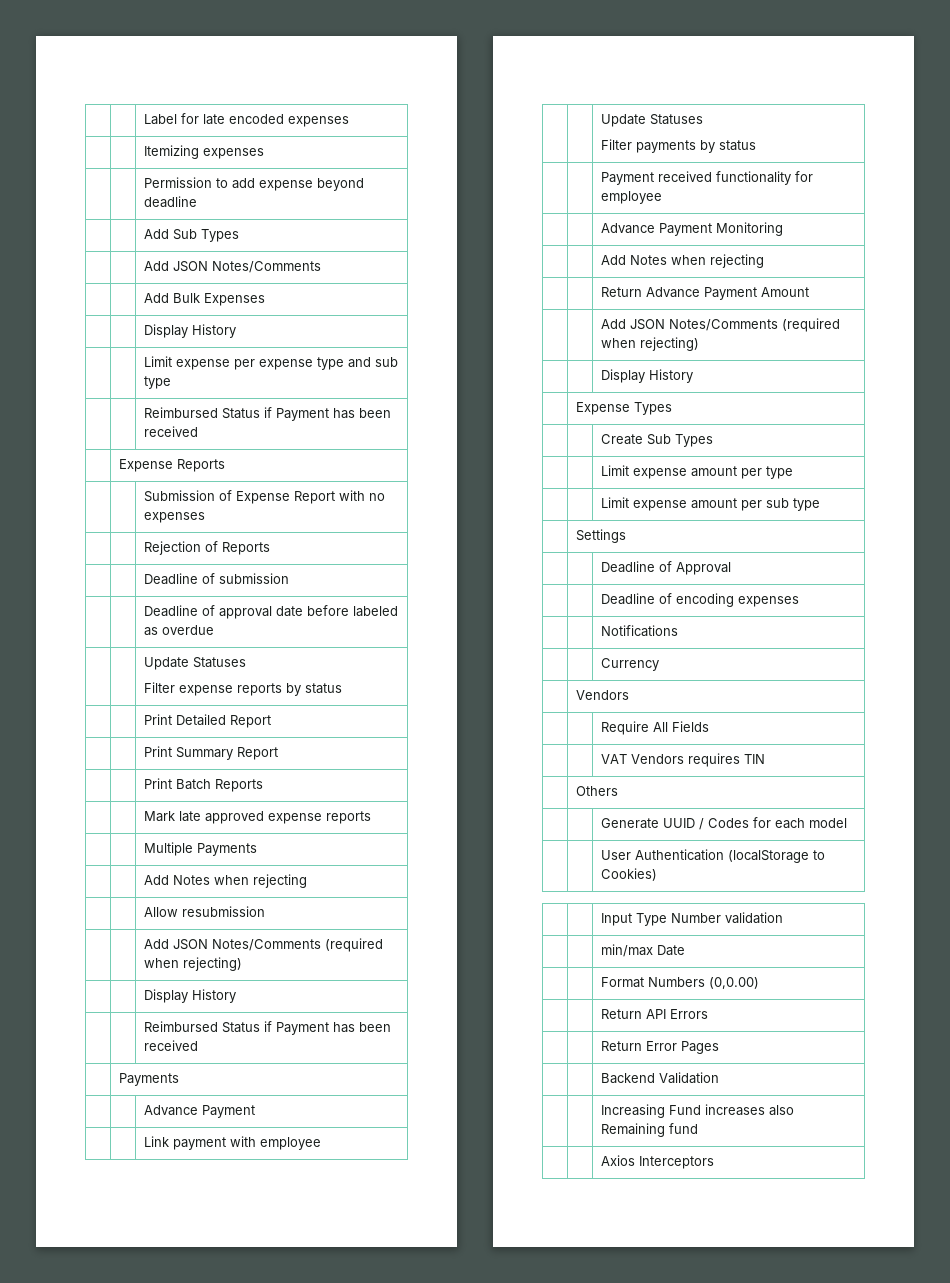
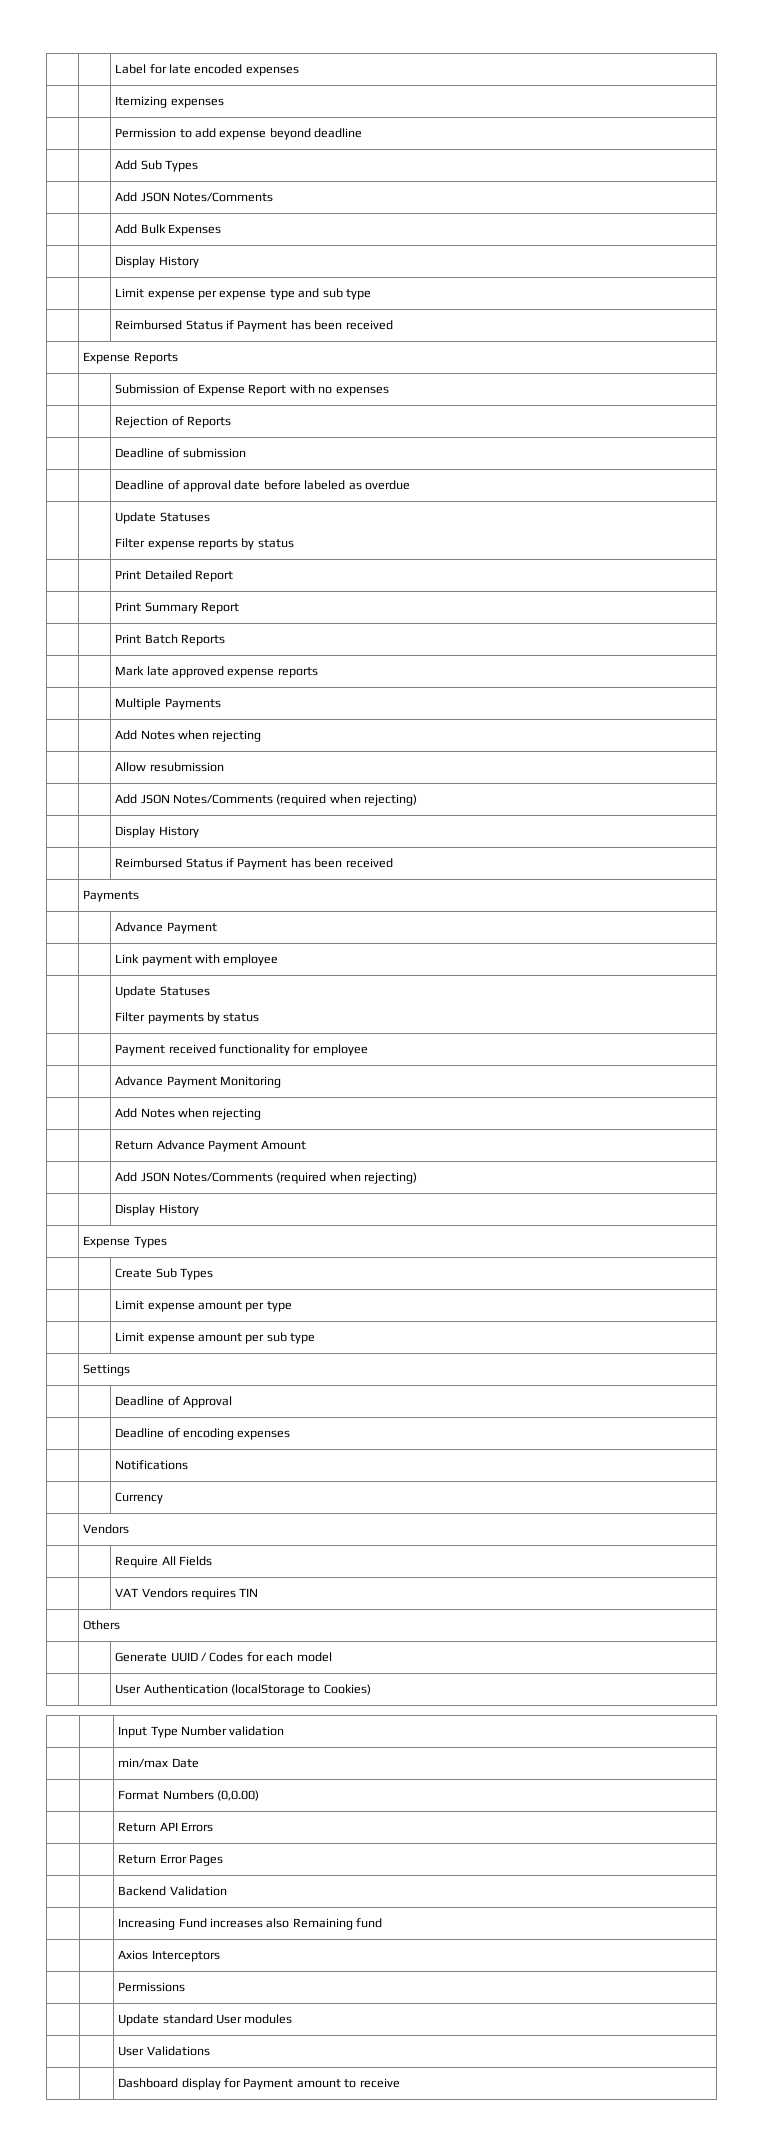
+ | | Permissions
+ | | Update standard User modules
+ | | User Validations
+ | | Dashboard display for Payment amount to receive

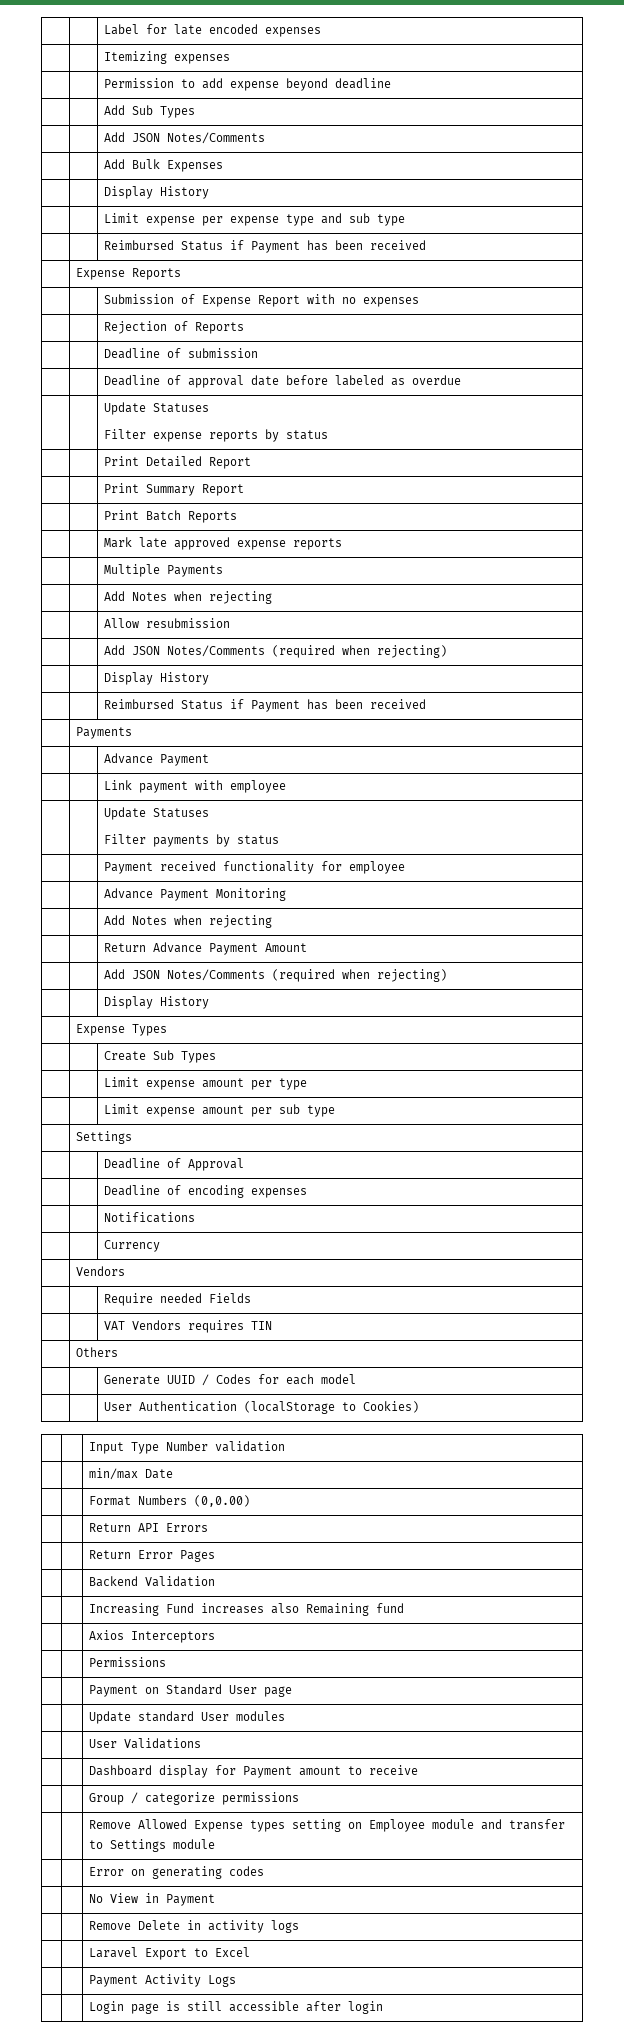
- | | Require All Fields
+ | | Require needed Fields
+ | | Payment on Standard User page
+ | | Group / categorize permissions
+ | | Remove Allowed Expense types setting on Employee module and transfer to Settings module
+ | | Error on generating codes
+ | | No View in Payment
+ | | Remove Delete in activity logs
+ | | Laravel Export to Excel
+ | | Payment Activity Logs
+ | | Login page is still accessible after login

